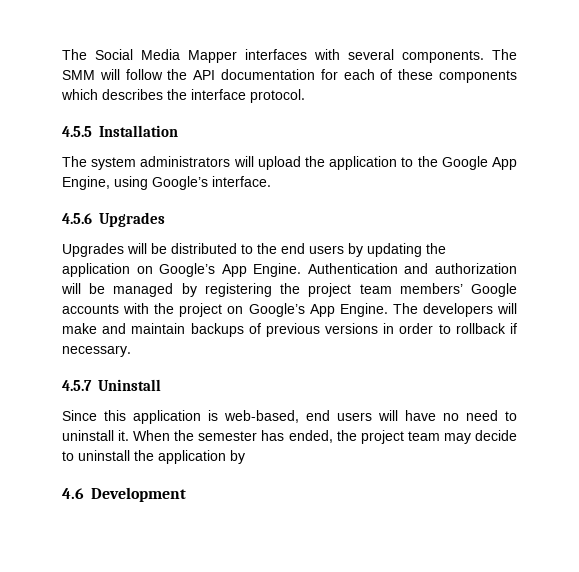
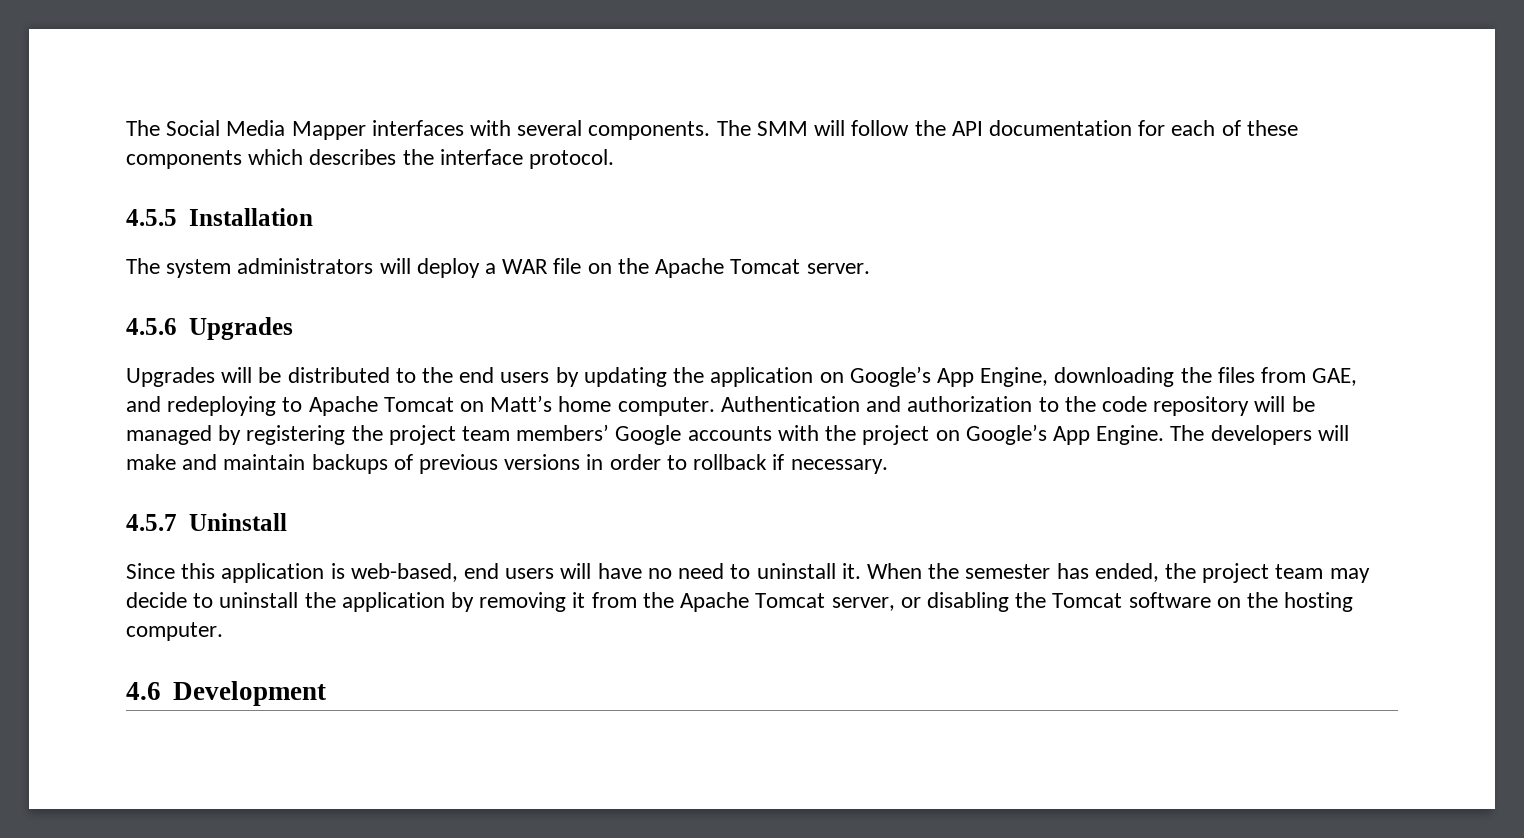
- The system administrators will upload the application to the Google App Engine, using Google’s interface.
+ The system administrators will deploy a WAR file on the Apache Tomcat server.
- Upgrades will be distributed to the end users by updating the application on Google’s App Engine. Authentication and authorization will be managed by registering the project team members’ Google accounts with the project on Google’s App Engine.
+ Upgrades will be distributed to the end users by updating the application on Google’s App Engine, downloading the files from GAE, and redeploying to Apache Tomcat on Matt’s home computer. Authentication and authorization to the code repository will be managed by registering the project team members’ Google accounts with the project on Google’s App Engine.
- When the semester has ended, the project team may decide to uninstall the application by
+ When the semester has ended, the project team may decide to uninstall the application by removing it from the Apache Tomcat server, or disabling the Tomcat software on the hosting computer.

